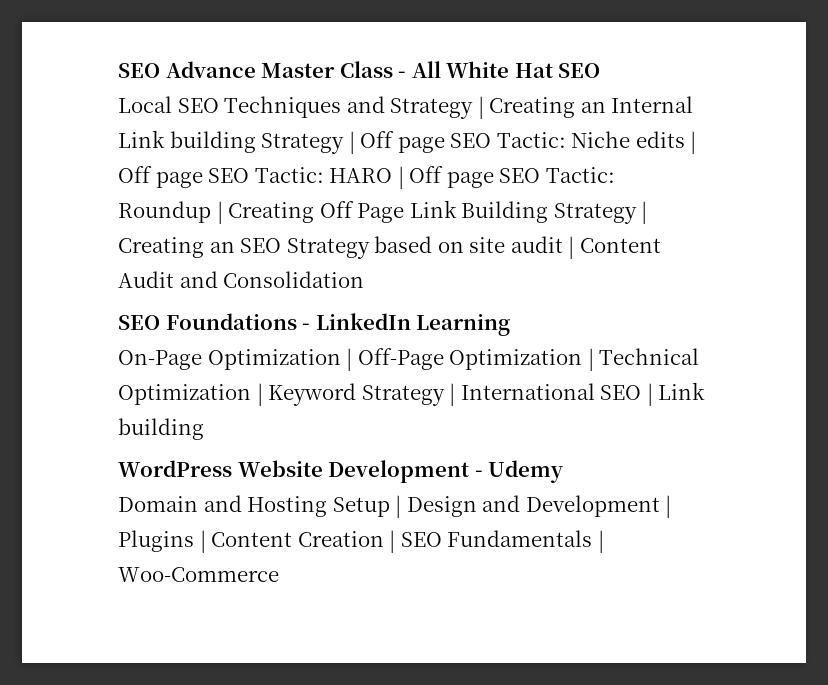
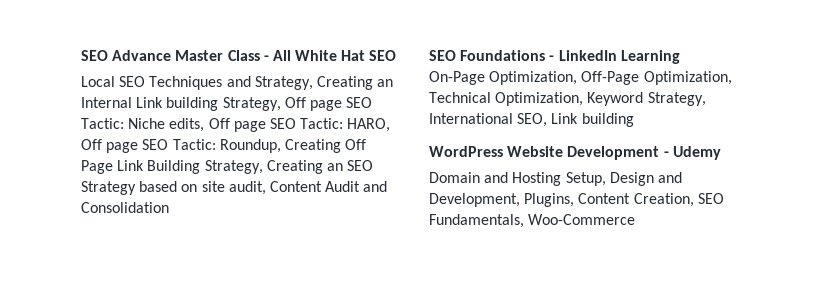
- Local SEO Techniques and Strategy | Creating an Internal Link building Strategy | Off page SEO Tactic: Niche edits | Off page SEO Tactic: HARO | Off page SEO Tactic: Roundup | Creating Off Page Link Building Strategy | Creating an SEO Strategy based on site audit | Content Audit and Consolidation
+ Local SEO Techniques and Strategy, Creating an Internal Link building Strategy, Off page SEO Tactic: Niche edits, Off page SEO Tactic: HARO, Off page SEO Tactic: Roundup, Creating Off Page Link Building Strategy, Creating an SEO Strategy based on site audit, Content Audit and Consolidation
- On-Page Optimization | Off-Page Optimization | Technical Optimization | Keyword Strategy | International SEO | Link building
+ On-Page Optimization, Off-Page Optimization, Technical Optimization, Keyword Strategy, International SEO, Link building
- Domain and Hosting Setup | Design and Development | Plugins | Content Creation | SEO Fundamentals | Woo-Commerce
+ Domain and Hosting Setup, Design and Development, Plugins, Content Creation, SEO Fundamentals, Woo-Commerce

